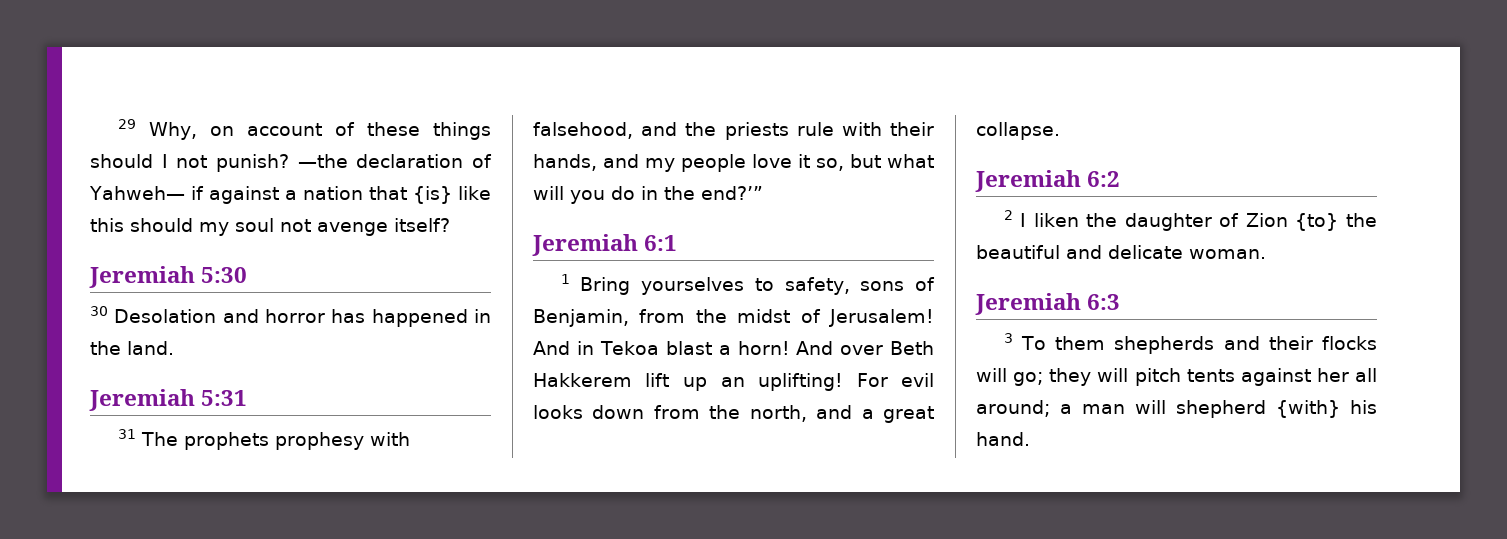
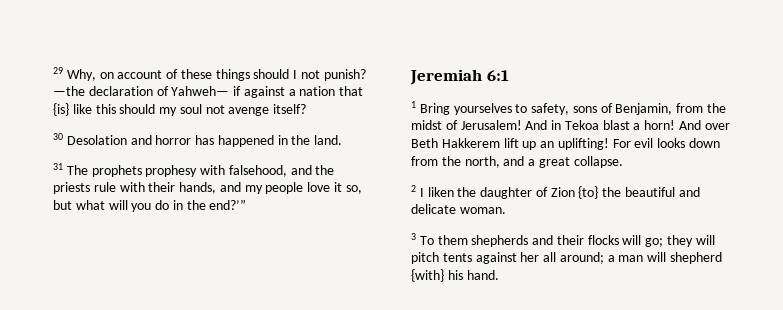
- Jeremiah 5:30
- Jeremiah 5:31
- Jeremiah 6:2
- Jeremiah 6:3

